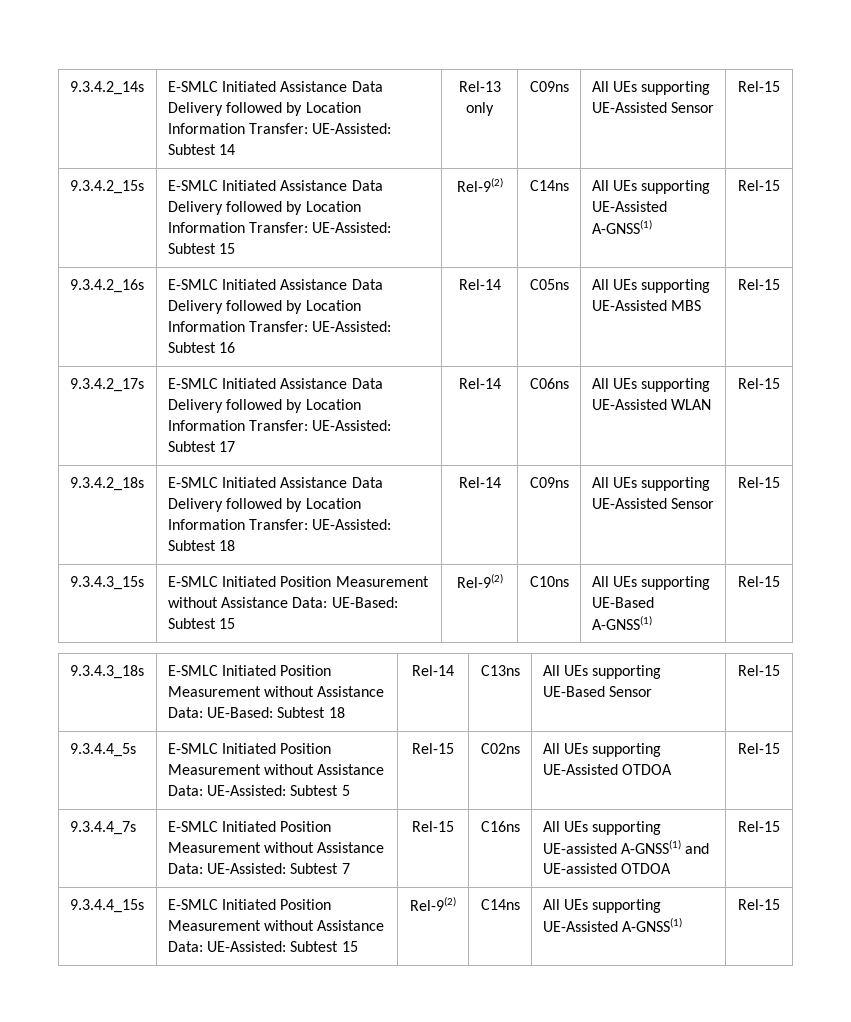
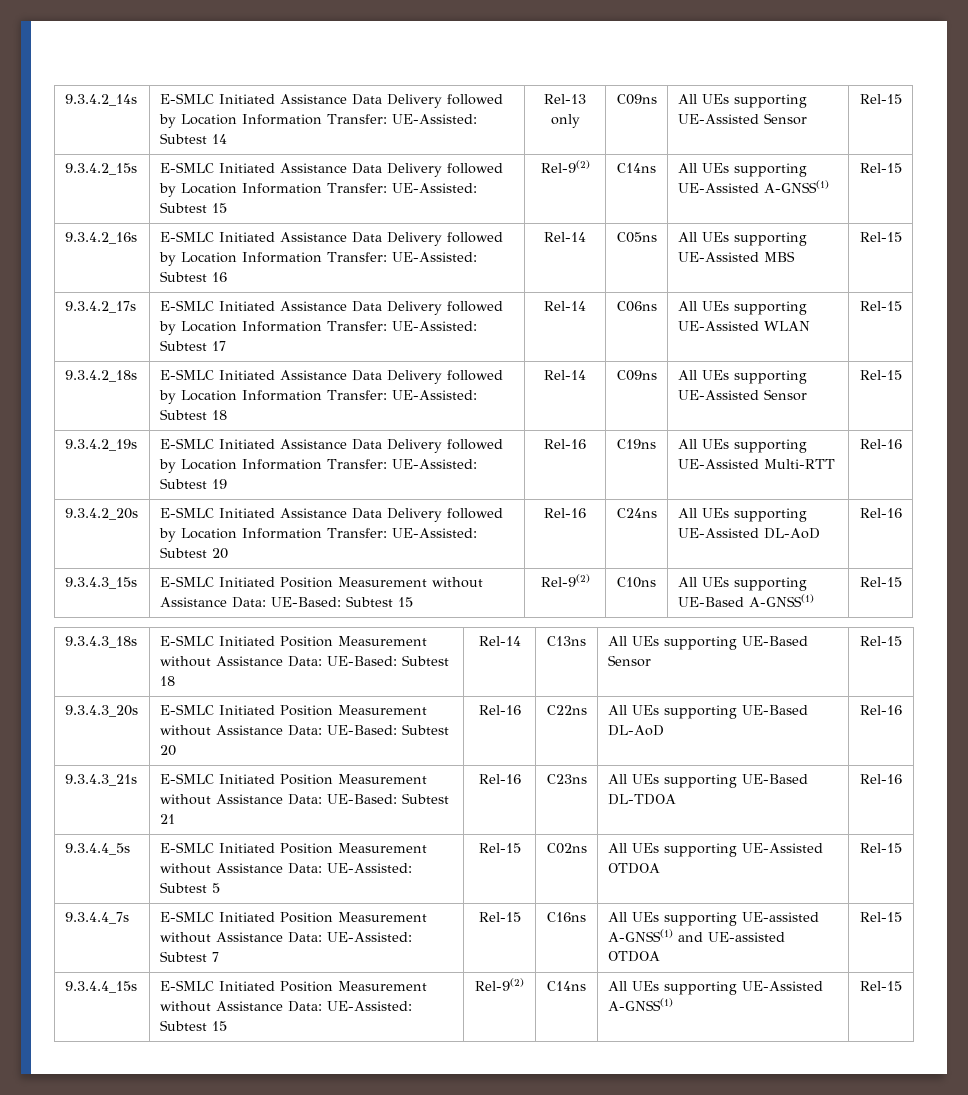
+ 9.3.4.2_19s | E-SMLC Initiated Assistance Data Delivery followed by Location Information Transfer: UE-Assisted: Subtest 19 | Rel-16 | C19ns | All UEs supporting UE-Assisted Multi-RTT | Rel-16
+ 9.3.4.2_20s | E-SMLC Initiated Assistance Data Delivery followed by Location Information Transfer: UE-Assisted: Subtest 20 | Rel-16 | C24ns | All UEs supporting UE-Assisted DL-AoD | Rel-16
+ 9.3.4.3_20s | E-SMLC Initiated Position Measurement without Assistance Data: UE-Based: Subtest 20 | Rel-16 | C22ns | All UEs supporting UE-Based DL-AoD | Rel-16
+ 9.3.4.3_21s | E-SMLC Initiated Position Measurement without Assistance Data: UE-Based: Subtest 21 | Rel-16 | C23ns | All UEs supporting UE-Based DL-TDOA | Rel-16

